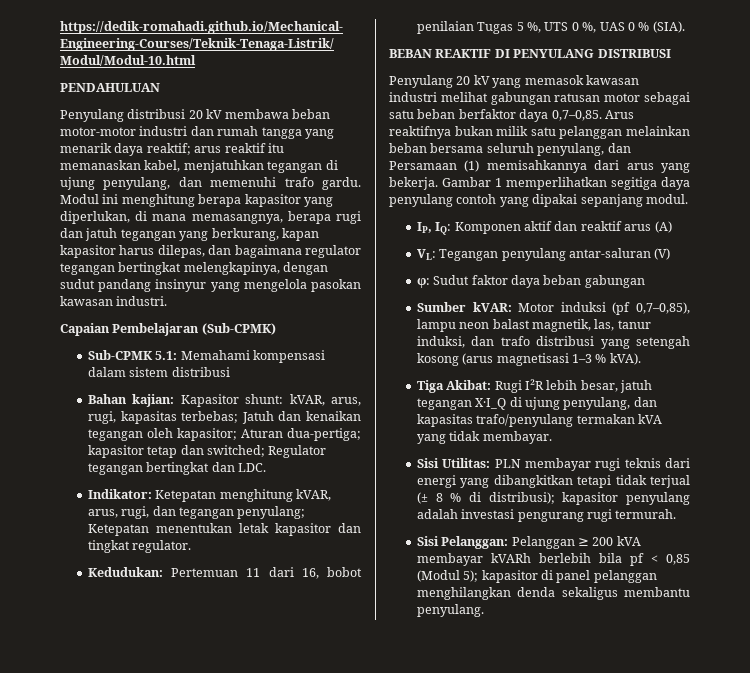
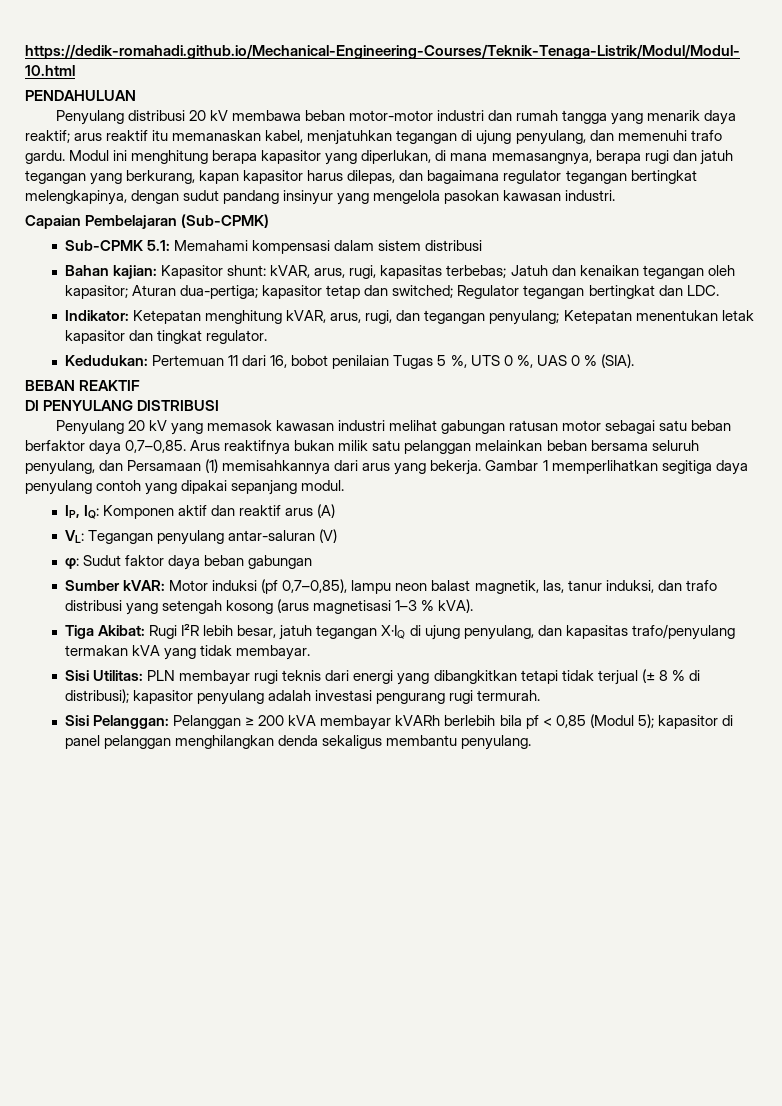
- BEBAN REAKTIF DI PENYULANG DISTRIBUSI
+ BEBAN REAKTIF
+ DI PENYULANG DISTRIBUSI
- Tiga Akibat: Rugi I²R lebih besar, jatuh tegangan X·I_Q di ujung penyulang, dan kapasitas trafo/penyulang termakan kVA yang tidak membayar.
+ Tiga Akibat: Rugi I²R lebih besar, jatuh tegangan X·IQ di ujung penyulang, dan kapasitas trafo/penyulang termakan kVA yang tidak membayar.

